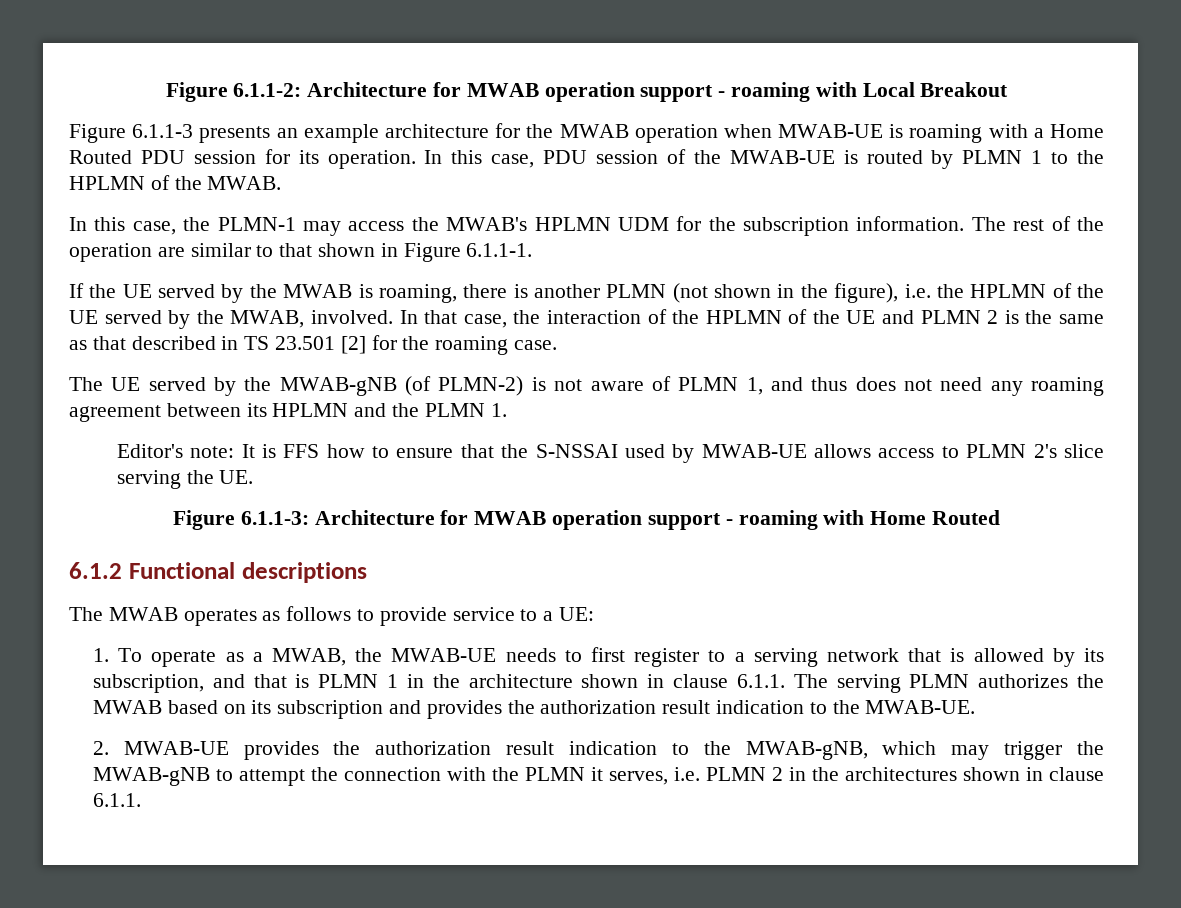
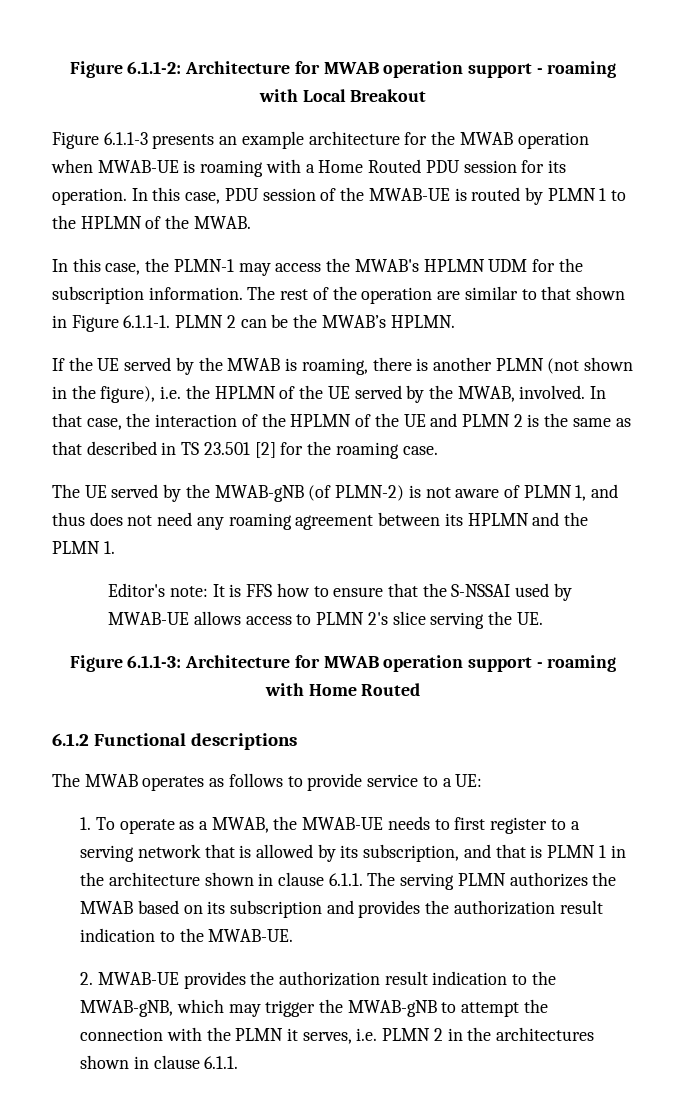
- The rest of the operation are similar to that shown in Figure 6.1.1-1.
+ The rest of the operation are similar to that shown in Figure 6.1.1-1. PLMN 2 can be the MWAB’s HPLMN.

